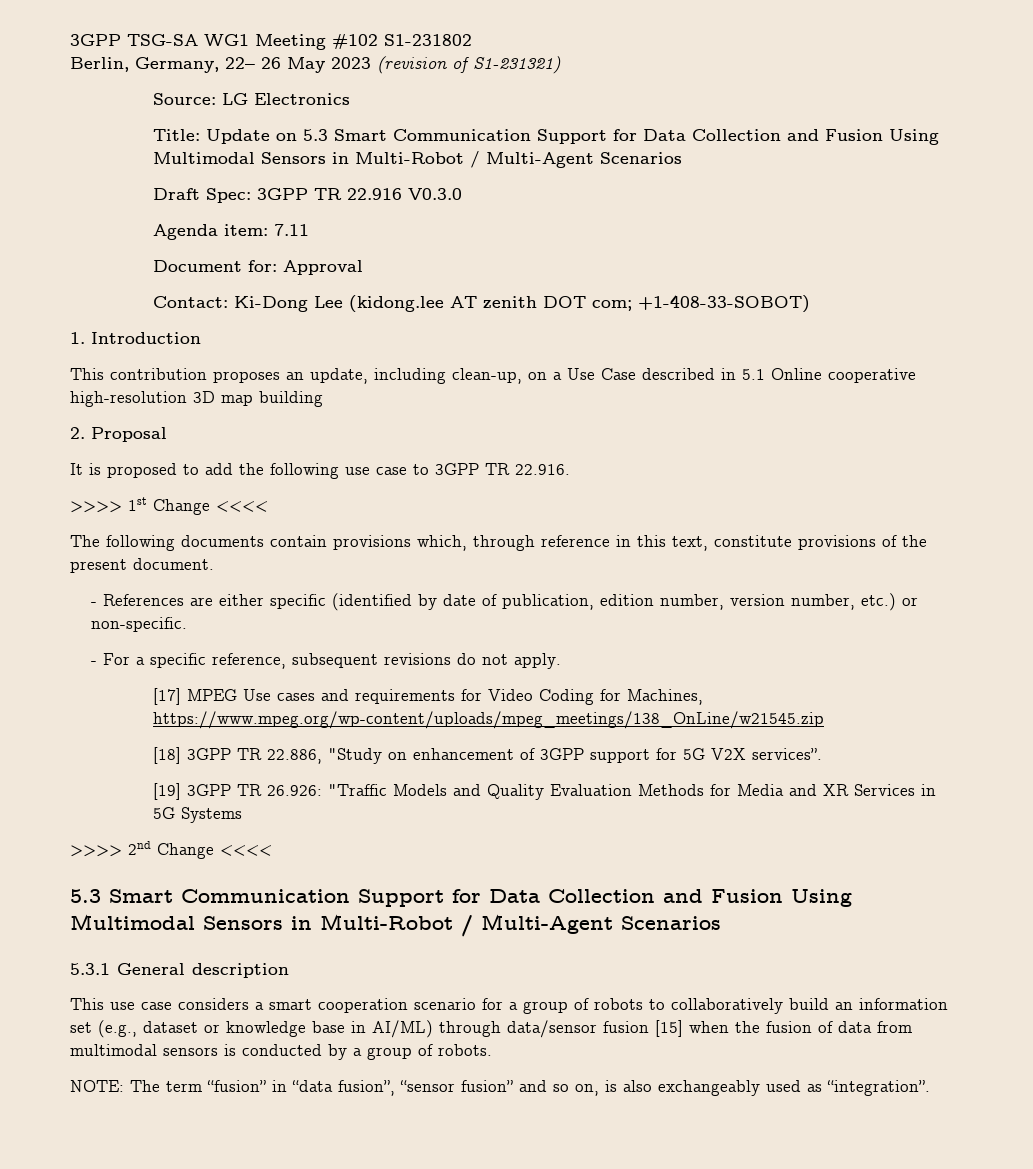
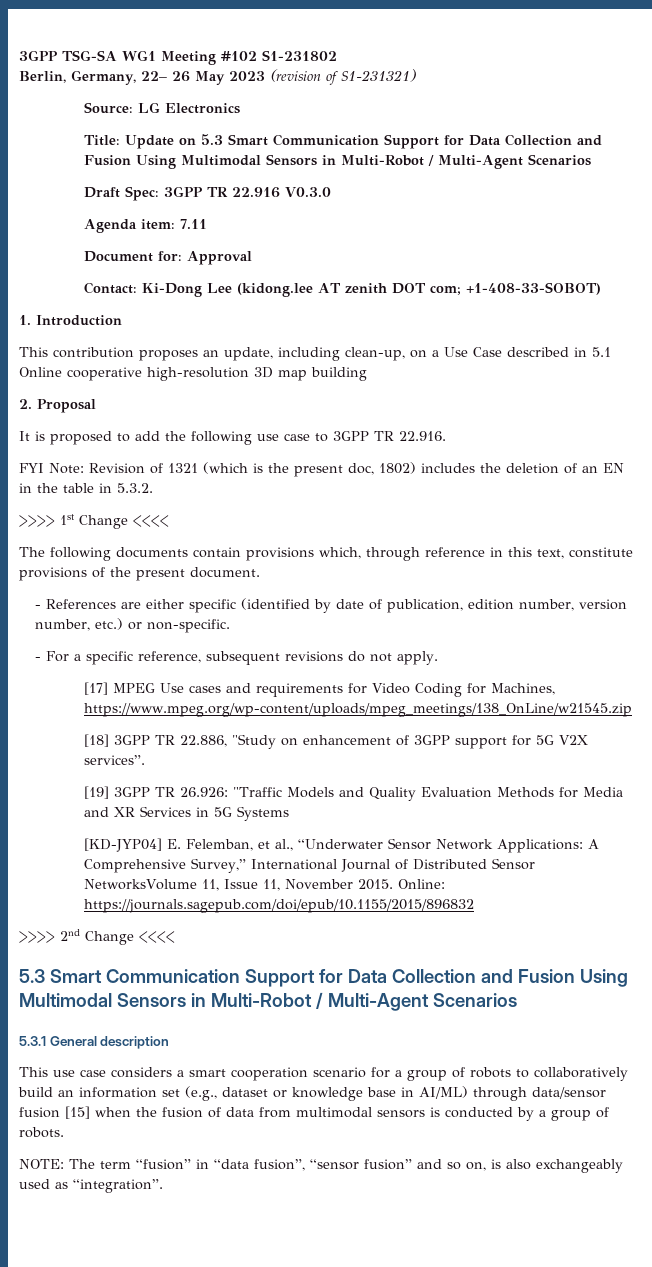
+ FYI Note: Revision of 1321 (which is the present doc, 1802) includes the deletion of an EN in the table in 5.3.2.
+ [KD-JYP04] E. Felemban, et al., “Underwater Sensor Network Applications: A Comprehensive Survey,” International Journal of Distributed Sensor NetworksVolume 11, Issue 11, November 2015. Online: https://journals.sagepub.com/doi/epub/10.1155/2015/896832

